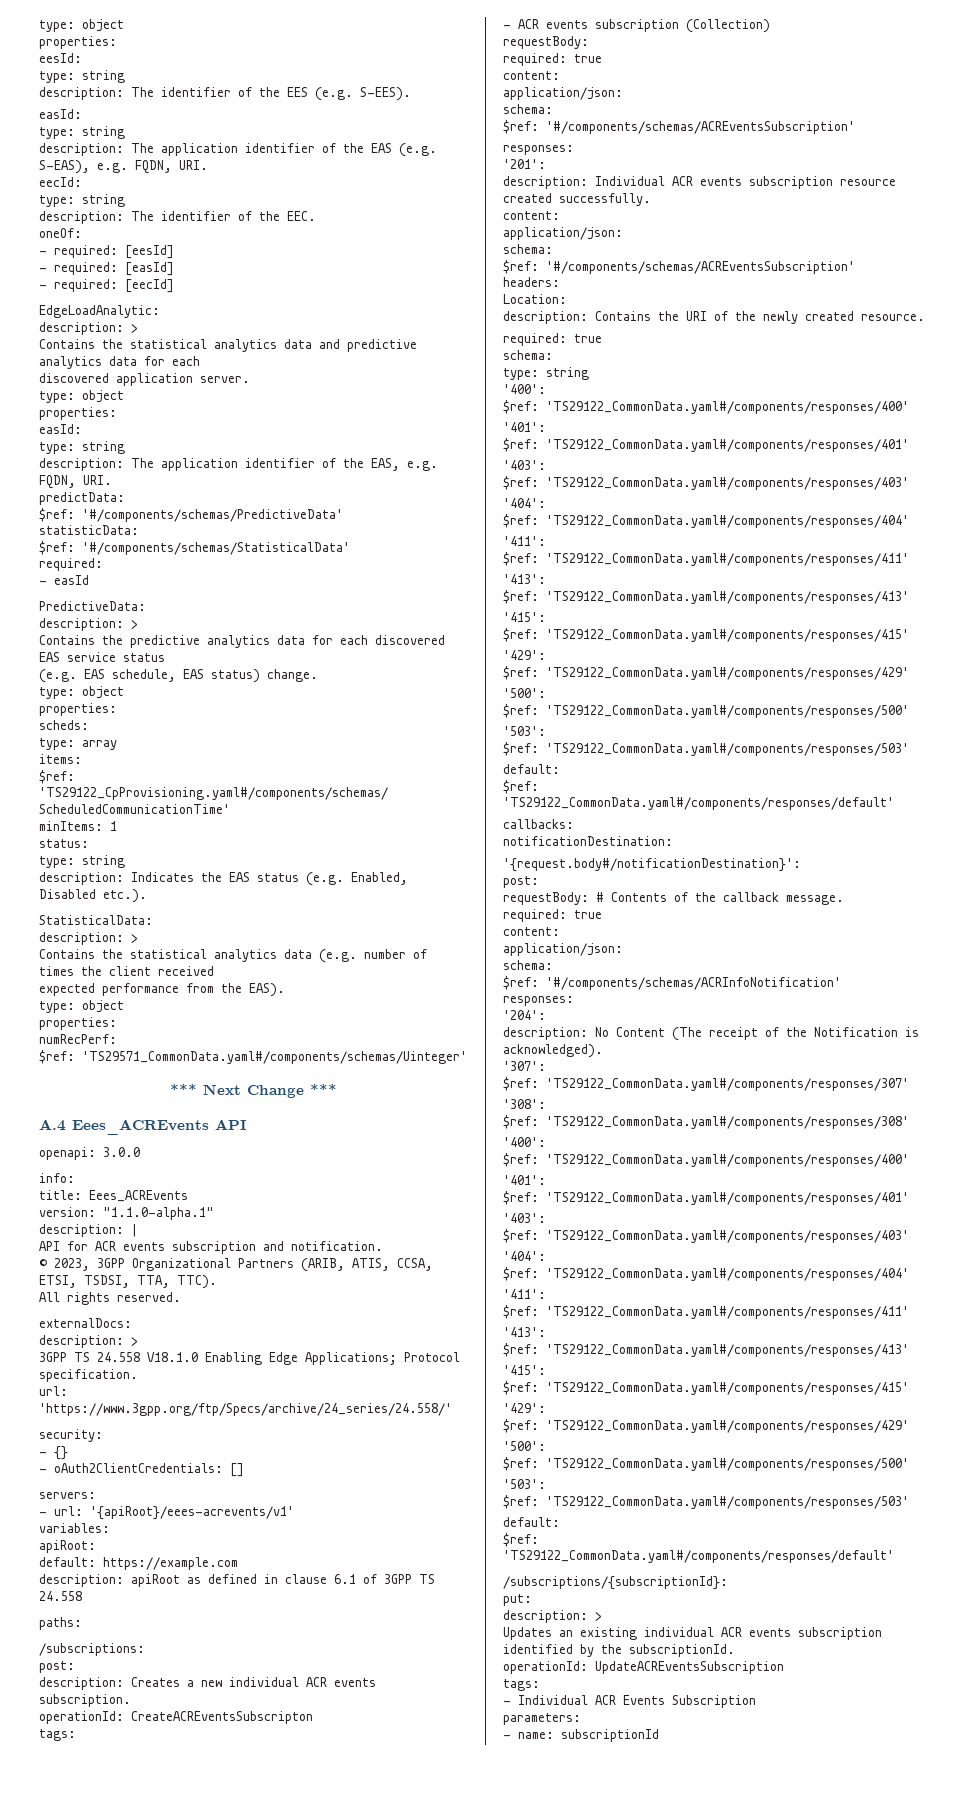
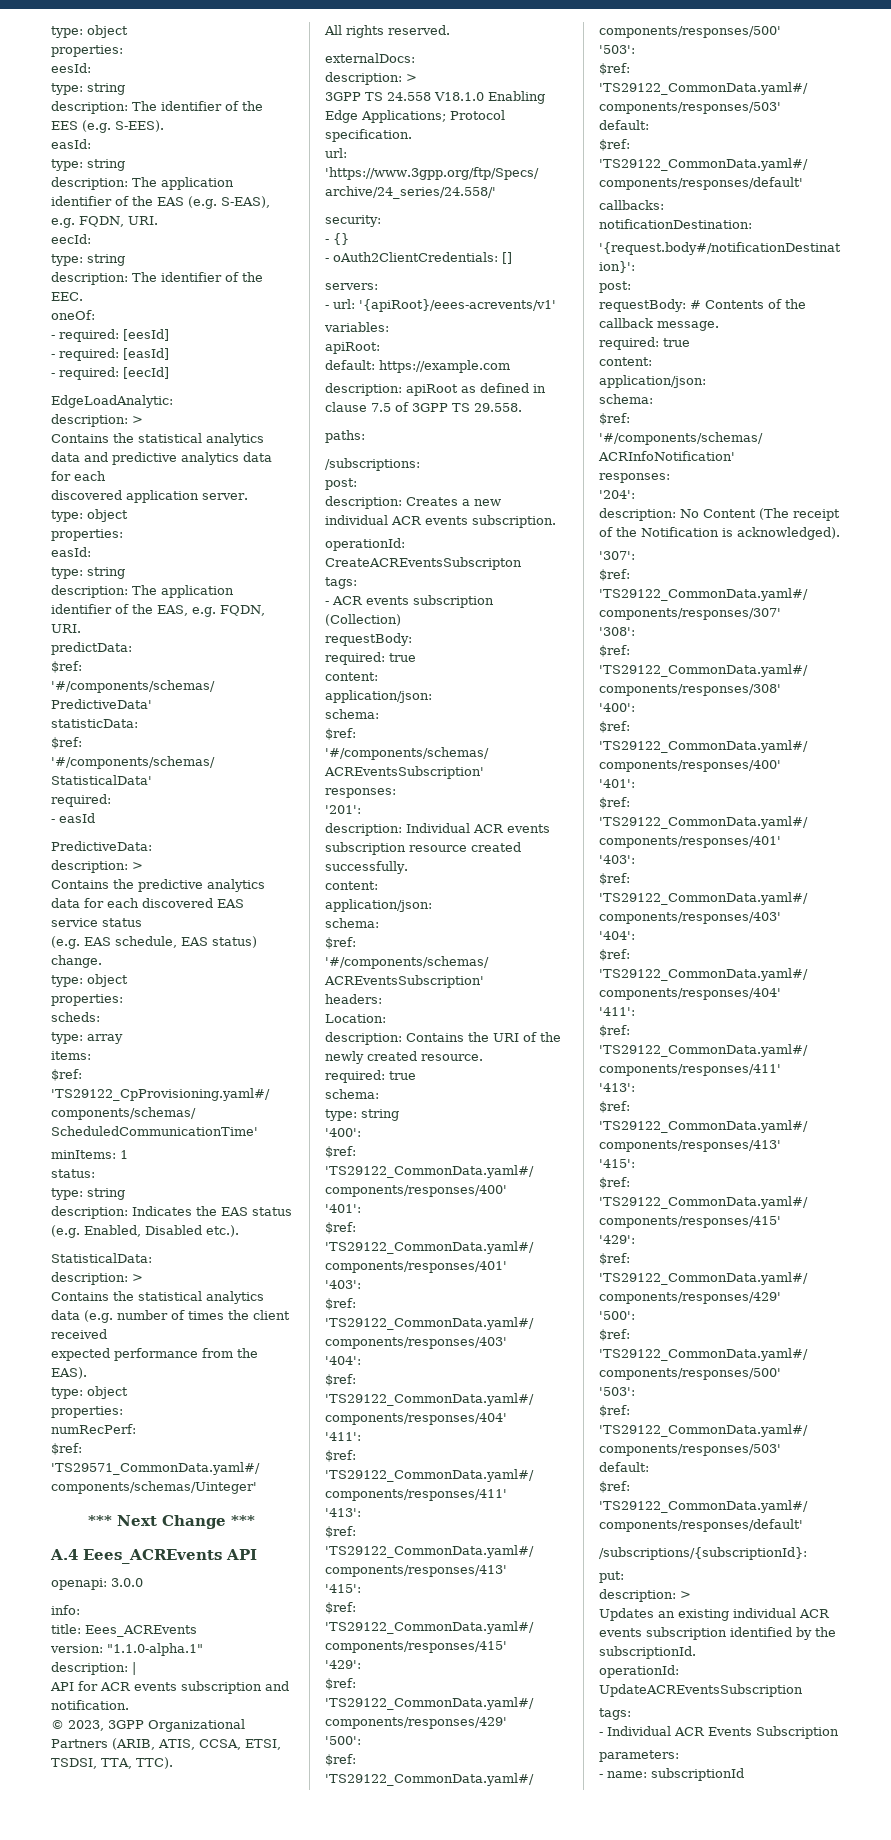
- description: apiRoot as defined in clause 6.1 of 3GPP TS 24.558
+ description: apiRoot as defined in clause 7.5 of 3GPP TS 29.558.

